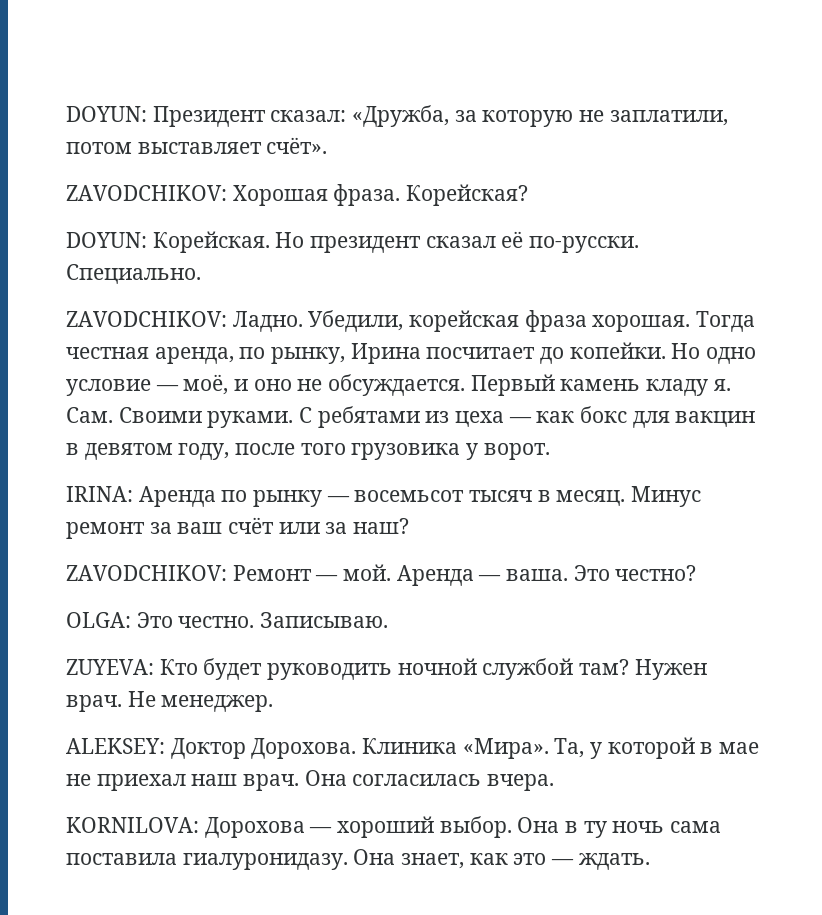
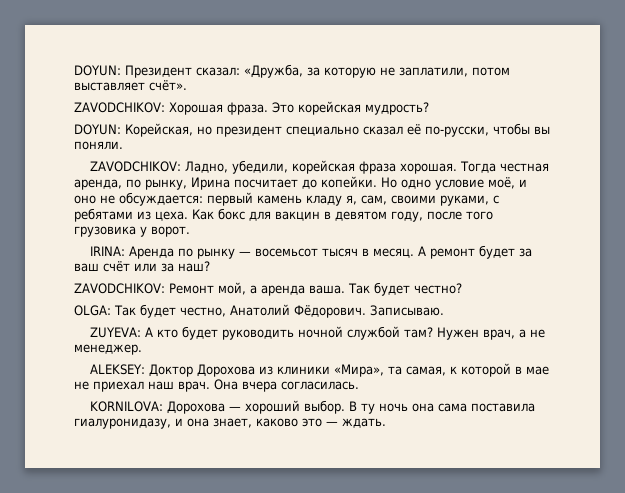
- Корейская?
- DOYUN: Корейская. Но президент сказал её по-русски. Специально.
- ZAVODCHIKOV: Ладно. Убедили, корейская фраза хорошая.
+ Это корейская мудрость?
+ DOYUN: Корейская, но президент специально сказал её по-русски, чтобы вы поняли.
+ ZAVODCHIKOV: Ладно, убедили, корейская фраза хорошая.
- Но одно условие — моё, и оно не обсуждается. Первый камень кладу я. Сам. Своими руками. С ребятами из цеха — как бокс для вакцин в девятом году, после того грузовика у ворот.
+ Но одно условие моё, и оно не обсуждается: первый камень кладу я, сам, своими руками, с ребятами из цеха. Как бокс для вакцин в девятом году, после того грузовика у ворот.
- Минус ремонт за ваш счёт или за наш?
+ А ремонт будет за ваш счёт или за наш?
- ZAVODCHIKOV: Ремонт — мой. Аренда — ваша. Это честно?
- OLGA: Это честно.
+ ZAVODCHIKOV: Ремонт мой, а аренда ваша. Так будет честно?
+ OLGA: Так будет честно, Анатолий Фёдорович.
- ZUYEVA: Кто будет руководить ночной службой там?
+ ZUYEVA: А кто будет руководить ночной службой там?
- Нужен врач. Не менеджер.
+ Нужен врач, а не менеджер.
- ALEKSEY: Доктор Дорохова. Клиника «Мира». Та, у которой в мае не приехал наш врач.
+ ALEKSEY: Доктор Дорохова из клиники «Мира», та самая, к которой в мае не приехал наш врач.
- Она согласилась вчера.
+ Она вчера согласилась.
- Она в ту ночь сама поставила гиалуронидазу. Она знает, как это — ждать.
+ В ту ночь она сама поставила гиалуронидазу, и она знает, каково это — ждать.

